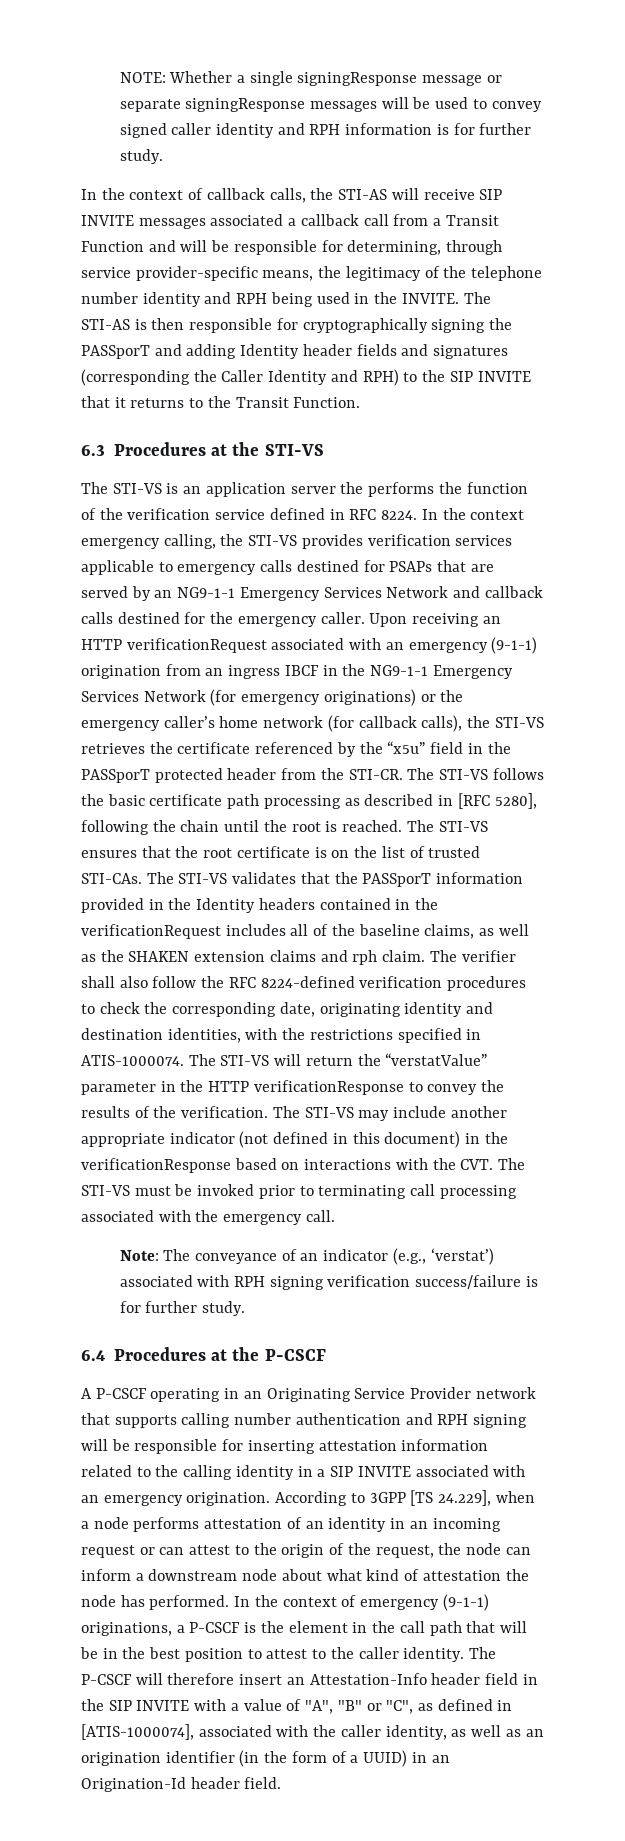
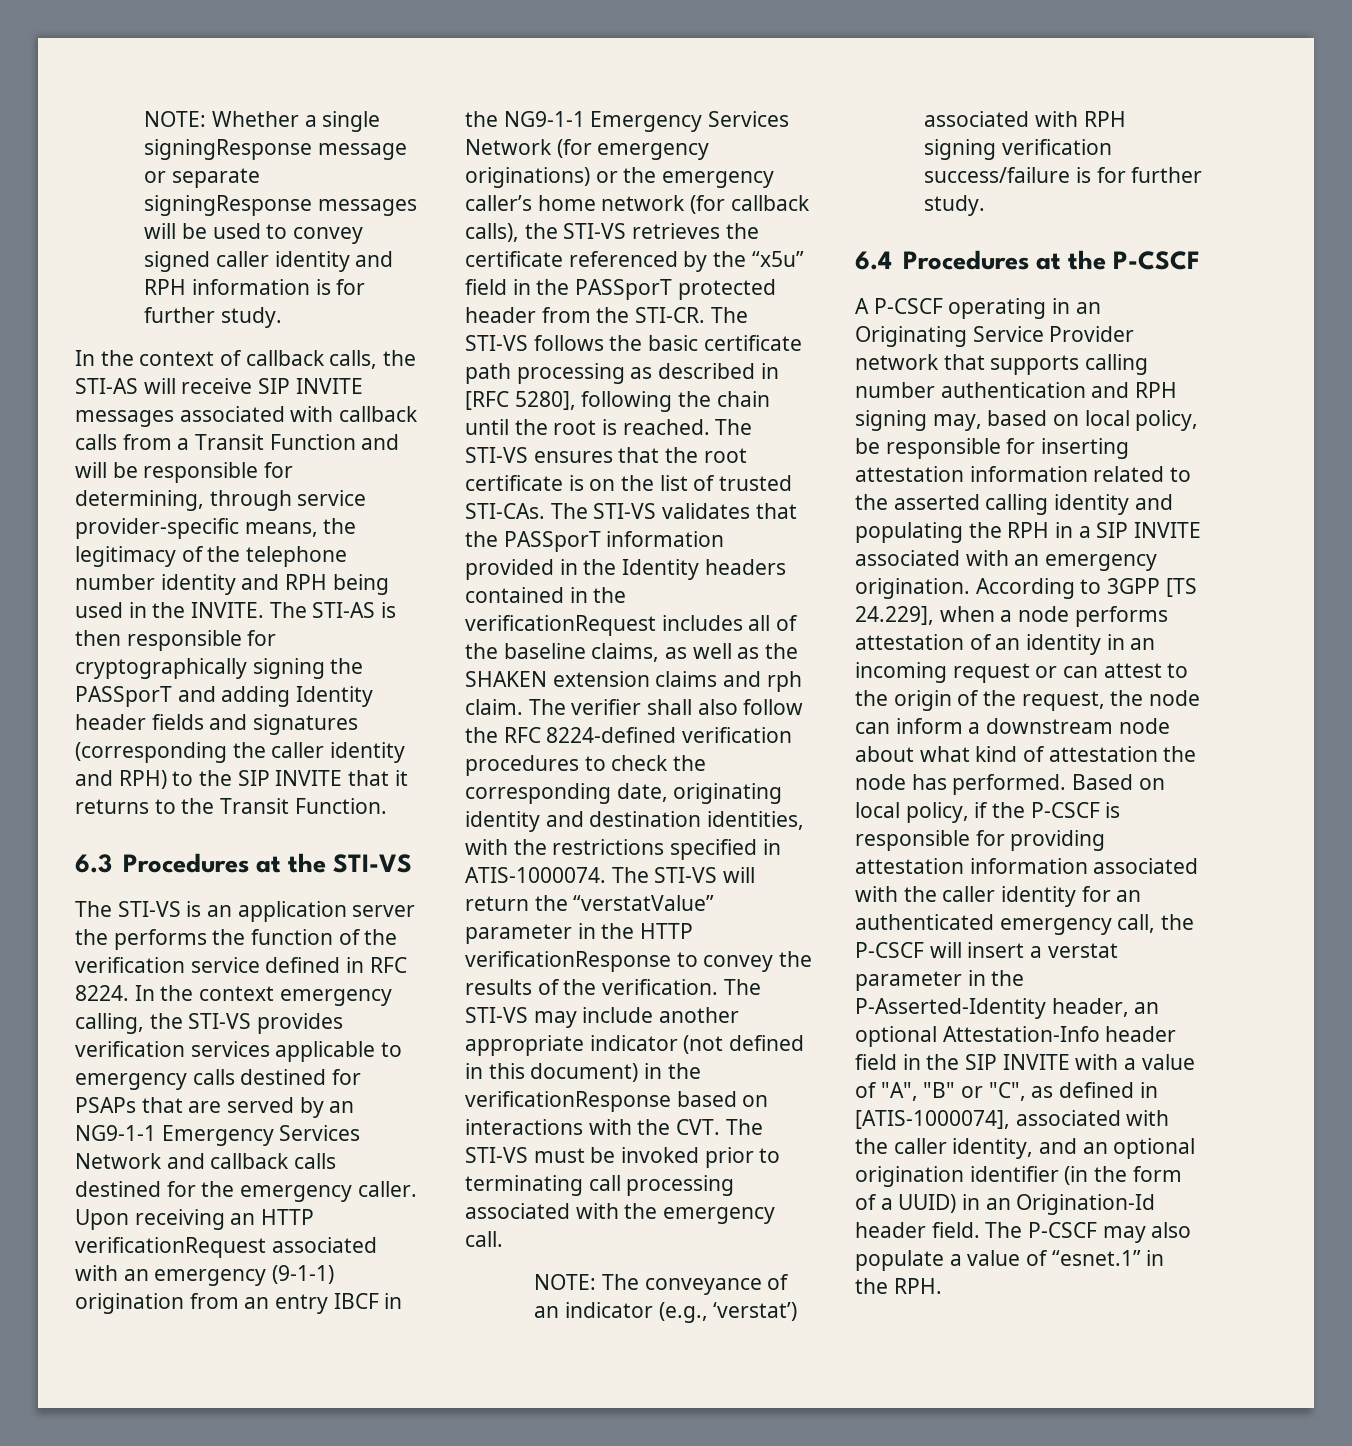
- In the context of callback calls, the STI-AS will receive SIP INVITE messages associated a callback call from a Transit Function and will be responsible for determining, through service provider-specific means, the legitimacy of the telephone number identity and RPH being used in the INVITE.
+ In the context of callback calls, the STI-AS will receive SIP INVITE messages associated with callback calls from a Transit Function and will be responsible for determining, through service provider-specific means, the legitimacy of the telephone number identity and RPH being used in the INVITE.
- The STI-AS is then responsible for cryptographically signing the PASSporT and adding Identity header fields and signatures (corresponding the Caller Identity and RPH) to the SIP INVITE that it returns to the Transit Function.
+ The STI-AS is then responsible for cryptographically signing the PASSporT and adding Identity header fields and signatures (corresponding the caller identity and RPH) to the SIP INVITE that it returns to the Transit Function.
- Upon receiving an HTTP verificationRequest associated with an emergency (9-1-1) origination from an ingress IBCF in the NG9-1-1 Emergency Services Network (for emergency originations) or the emergency caller’s home network (for callback calls), the STI-VS retrieves the certificate referenced by the “x5u” field in the PASSporT protected header from the STI-CR.
+ Upon receiving an HTTP verificationRequest associated with an emergency (9-1-1) origination from an entry IBCF in the NG9-1-1 Emergency Services Network (for emergency originations) or the emergency caller’s home network (for callback calls), the STI-VS retrieves the certificate referenced by the “x5u” field in the PASSporT protected header from the STI-CR.
- Note: The conveyance of an indicator (e.g., ‘verstat’) associated with RPH signing verification success/failure is for further study.
+ NOTE: The conveyance of an indicator (e.g., ‘verstat’) associated with RPH signing verification success/failure is for further study.
- A P-CSCF operating in an Originating Service Provider network that supports calling number authentication and RPH signing will be responsible for inserting attestation information related to the calling identity in a SIP INVITE associated with an emergency origination.
+ A P-CSCF operating in an Originating Service Provider network that supports calling number authentication and RPH signing may, based on local policy, be responsible for inserting attestation information related to the asserted calling identity and populating the RPH in a SIP INVITE associated with an emergency origination.
- In the context of emergency (9-1-1) originations, a P-CSCF is the element in the call path that will be in the best position to attest to the caller identity. The P-CSCF will therefore insert an Attestation-Info header field in the SIP INVITE with a value of "A", "B" or "C", as defined in [ATIS-1000074], associated with the caller identity, as well as an origination identifier (in the form of a UUID) in an Origination-Id header field.
+ Based on local policy, if the P-CSCF is responsible for providing attestation information associated with the caller identity for an authenticated emergency call, the P-CSCF will insert a verstat parameter in the P-Asserted-Identity header, an optional Attestation-Info header field in the SIP INVITE with a value of "A", "B" or "C", as defined in [ATIS-1000074], associated with the caller identity, and an optional origination identifier (in the form of a UUID) in an Origination-Id header field.
+ The P-CSCF may also populate a value of “esnet.1” in the RPH.

